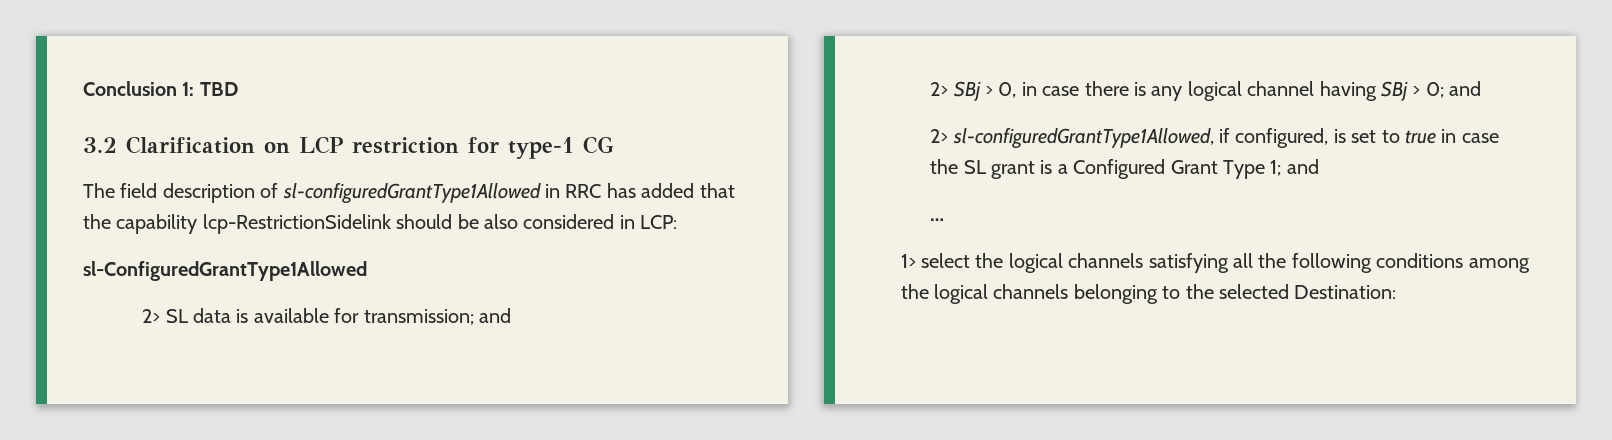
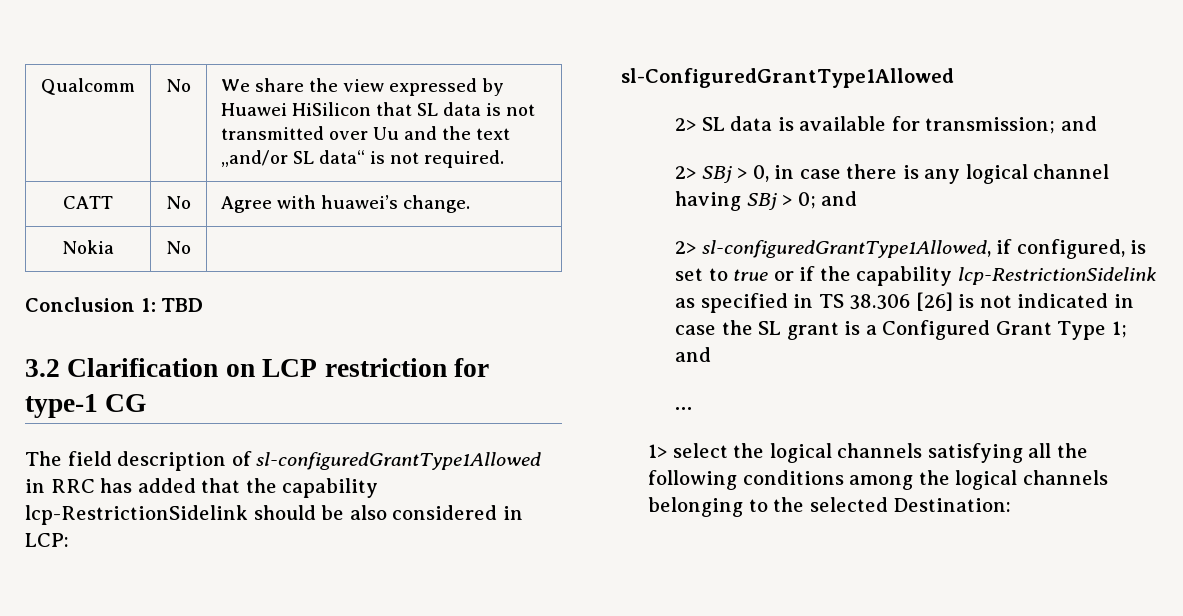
+ Qualcomm | No | We share the view expressed by Huawei HiSilicon that SL data is not transmitted over Uu and the text „and/or SL data“ is not required.
+ CATT | No | Agree with huawei’s change.
+ Nokia | No |
- 2> sl-configuredGrantType1Allowed, if configured, is set to true in case the SL grant is a Configured Grant Type 1; and
+ 2> sl-configuredGrantType1Allowed, if configured, is set to true or if the capability lcp-RestrictionSidelink as specified in TS 38.306 [26] is not indicated in case the SL grant is a Configured Grant Type 1; and

